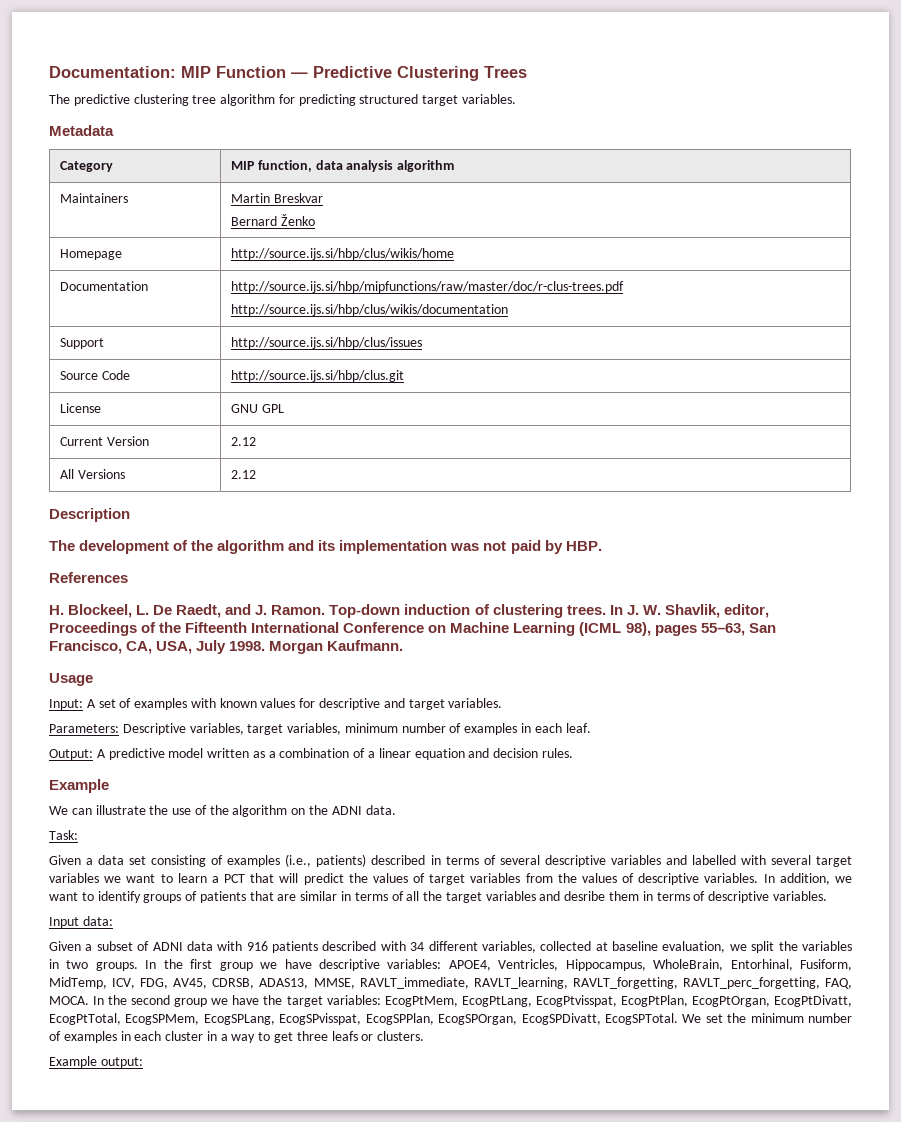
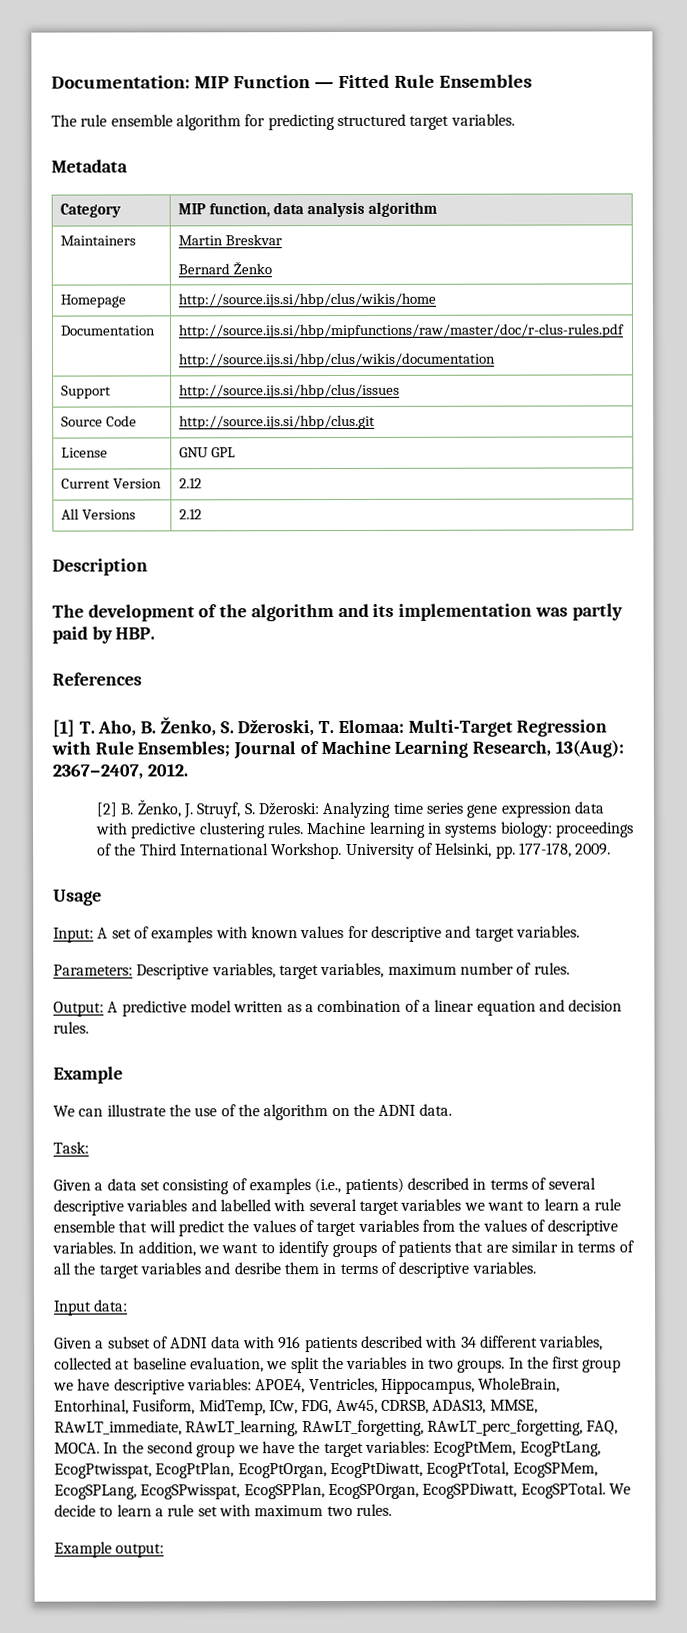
- Documentation: MIP Function — Predictive Clustering Trees
- The predictive clustering tree algorithm for predicting structured target variables.
+ Documentation: MIP Function — Fitted Rule Ensembles
+ The rule ensemble algorithm for predicting structured target variables.
- Documentation | http://source.ijs.si/hbp/mipfunctions/raw/master/doc/r-clus-trees.pdf
+ Documentation | http://source.ijs.si/hbp/mipfunctions/raw/master/doc/r-clus-rules.pdf
- The development of the algorithm and its implementation was not paid by HBP.
+ The development of the algorithm and its implementation was partly paid by HBP.
- H. Blockeel, L. De Raedt, and J. Ramon. Top-down induction of clustering trees. In J. W. Shavlik, editor, Proceedings of the Fifteenth International Conference on Machine Learning (ICML 98), pages 55–63, San Francisco, CA, USA, July 1998. Morgan Kaufmann.
+ [1] T. Aho, B. Ženko, S. Džeroski, T. Elomaa: Multi-Target Regression with Rule Ensembles; Journal of Machine Learning Research, 13(Aug): 2367−2407, 2012.
+ [2] B. Ženko, J. Struyf, S. Džeroski: Analyzing time series gene expression data with predictive clustering rules. Machine learning in systems biology: proceedings of the Third International Workshop. University of Helsinki, pp. 177-178, 2009.
- Parameters: Descriptive variables, target variables, minimum number of examples in each leaf.
+ Parameters: Descriptive variables, target variables, maximum number of rules.
- Given a data set consisting of examples (i.e., patients) described in terms of several descriptive variables and labelled with several target variables we want to learn a PCT that will predict the values of target variables from the values of descriptive variables.
+ Given a data set consisting of examples (i.e., patients) described in terms of several descriptive variables and labelled with several target variables we want to learn a rule ensemble that will predict the values of target variables from the values of descriptive variables.
- In the first group we have descriptive variables: APOE4, Ventricles, Hippocampus, WholeBrain, Entorhinal, Fusiform, MidTemp, ICV, FDG, AV45, CDRSB, ADAS13, MMSE, RAVLT_immediate, RAVLT_learning, RAVLT_forgetting, RAVLT_perc_forgetting, FAQ, MOCA.
+ In the first group we have descriptive variables: APOE4, Ventricles, Hippocampus, WholeBrain, Entorhinal, Fusiform, MidTemp, ICw, FDG, Aw45, CDRSB, ADAS13, MMSE, RAwLT_immediate, RAwLT_learning, RAwLT_forgetting, RAwLT_perc_forgetting, FAQ, MOCA.
- In the second group we have the target variables: EcogPtMem, EcogPtLang, EcogPtvisspat, EcogPtPlan, EcogPtOrgan, EcogPtDivatt, EcogPtTotal, EcogSPMem, EcogSPLang, EcogSPvisspat, EcogSPPlan, EcogSPOrgan, EcogSPDivatt, EcogSPTotal.
+ In the second group we have the target variables: EcogPtMem, EcogPtLang, EcogPtwisspat, EcogPtPlan, EcogPtOrgan, EcogPtDiwatt, EcogPtTotal, EcogSPMem, EcogSPLang, EcogSPwisspat, EcogSPPlan, EcogSPOrgan, EcogSPDiwatt, EcogSPTotal.
- We set the minimum number of examples in each cluster in a way to get three leafs or clusters.
+ We decide to learn a rule set with maximum two rules.

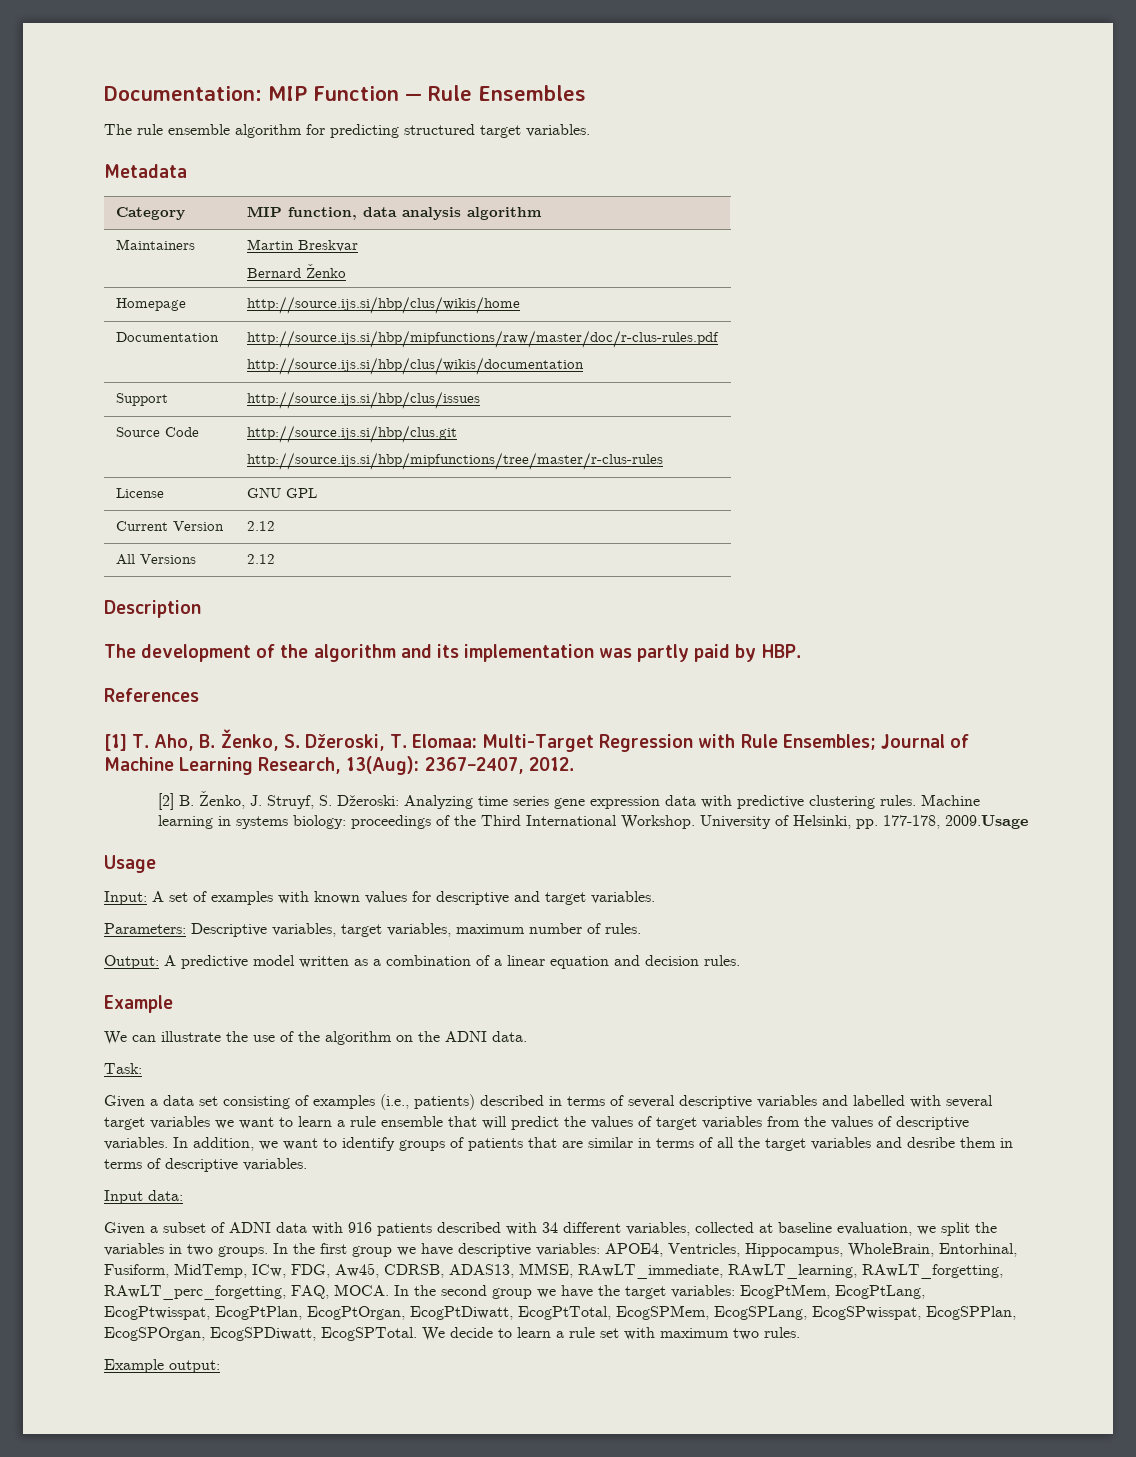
- Documentation: MIP Function — Fitted Rule Ensembles
+ Documentation: MIP Function — Rule Ensembles
  Source Code | http://source.ijs.si/hbp/clus.git
+ http://source.ijs.si/hbp/mipfunctions/tree/master/r-clus-rules
- University of Helsinki, pp. 177-178, 2009.
+ University of Helsinki, pp. 177-178, 2009.Usage

